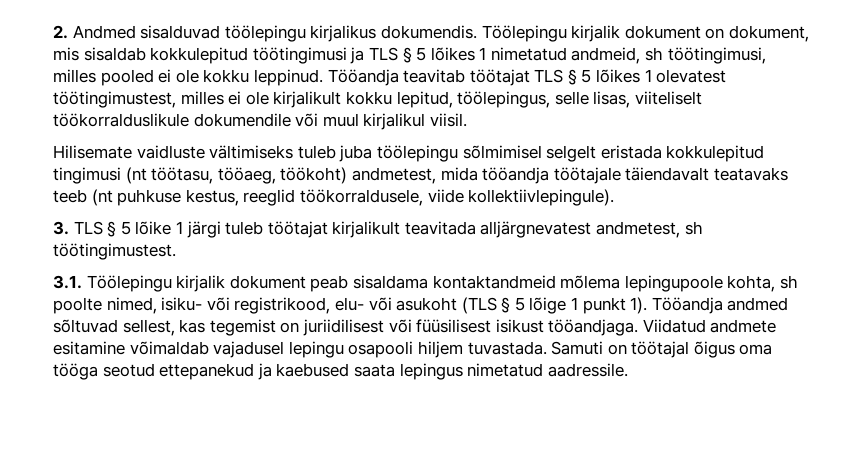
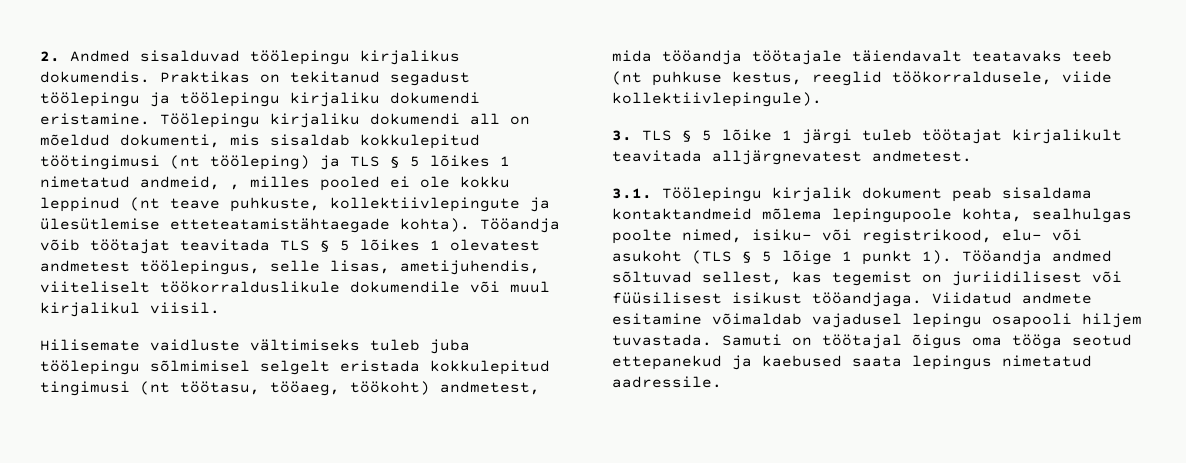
- Töölepingu kirjalik dokument on dokument, mis sisaldab kokkulepitud töötingimusi ja TLS § 5 lõikes 1 nimetatud andmeid, sh töötingimusi, milles pooled ei ole kokku leppinud. Tööandja teavitab töötajat TLS § 5 lõikes 1 olevatest töötingimustest, milles ei ole kirjalikult kokku lepitud, töölepingus, selle lisas, viiteliselt töökorralduslikule dokumendile või muul kirjalikul viisil.
+ Praktikas on tekitanud segadust töölepingu ja töölepingu kirjaliku dokumendi eristamine. Töölepingu kirjaliku dokumendi all on mõeldud dokumenti, mis sisaldab kokkulepitud töötingimusi (nt tööleping) ja TLS § 5 lõikes 1 nimetatud andmeid, , milles pooled ei ole kokku leppinud (nt teave puhkuste, kollektiivlepingute ja ülesütlemise etteteatamistähtaegade kohta). Tööandja võib töötajat teavitada TLS § 5 lõikes 1 olevatest andmetest töölepingus, selle lisas, ametijuhendis, viiteliselt töökorralduslikule dokumendile või muul kirjalikul viisil.
- 3. TLS § 5 lõike 1 järgi tuleb töötajat kirjalikult teavitada alljärgnevatest andmetest, sh töötingimustest.
+ 3. TLS § 5 lõike 1 järgi tuleb töötajat kirjalikult teavitada alljärgnevatest andmetest.
- 3.1. Töölepingu kirjalik dokument peab sisaldama kontaktandmeid mõlema lepingupoole kohta, sh poolte nimed, isiku- või registrikood, elu- või asukoht (TLS § 5 lõige 1 punkt 1).
+ 3.1. Töölepingu kirjalik dokument peab sisaldama kontaktandmeid mõlema lepingupoole kohta, sealhulgas poolte nimed, isiku- või registrikood, elu- või asukoht (TLS § 5 lõige 1 punkt 1).

